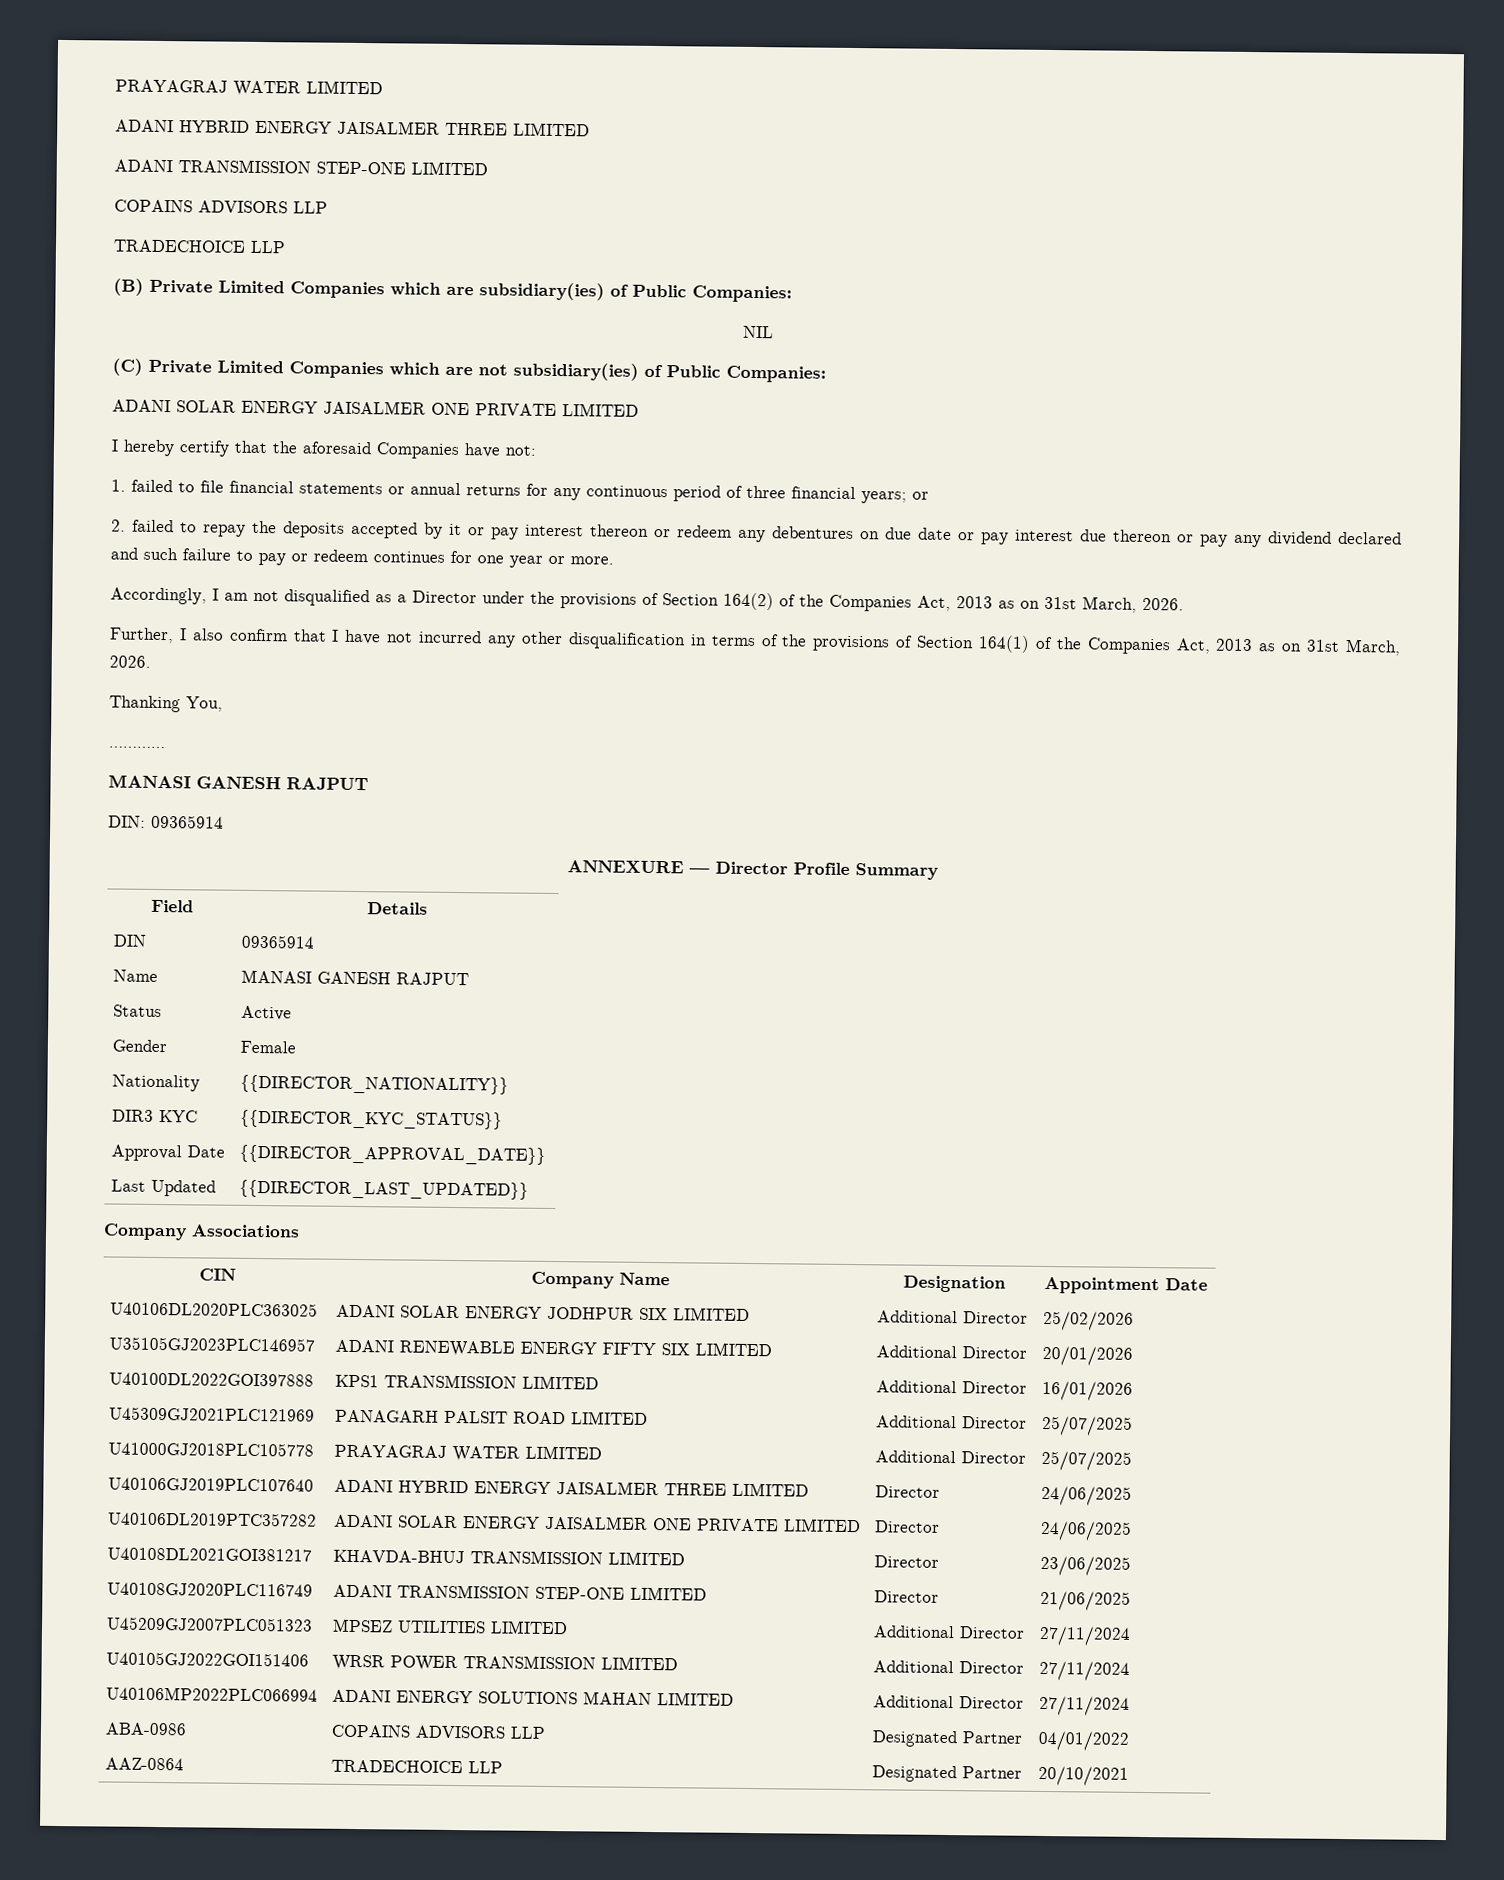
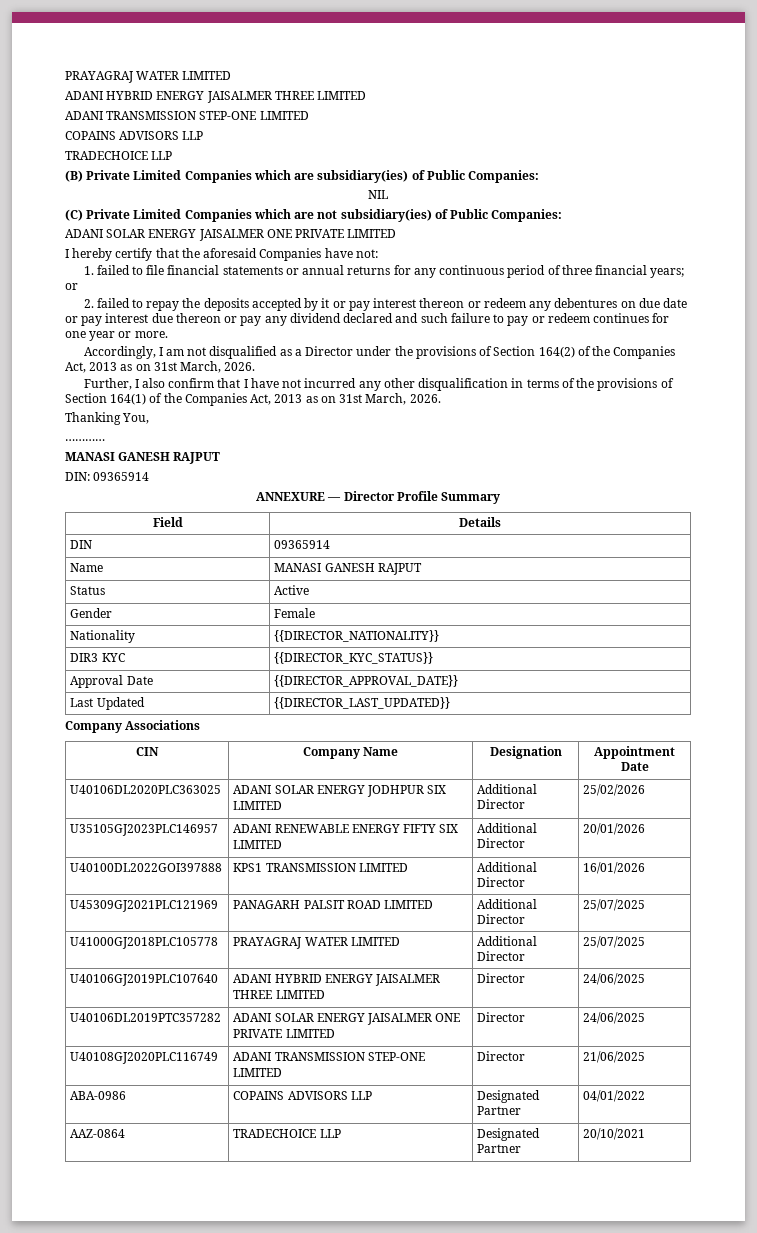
- U40108DL2021GOI381217 | KHAVDA-BHUJ TRANSMISSION LIMITED | Director | 23/06/2025
- U45209GJ2007PLC051323 | MPSEZ UTILITIES LIMITED | Additional Director | 27/11/2024
- U40105GJ2022GOI151406 | WRSR POWER TRANSMISSION LIMITED | Additional Director | 27/11/2024
- U40106MP2022PLC066994 | ADANI ENERGY SOLUTIONS MAHAN LIMITED | Additional Director | 27/11/2024

